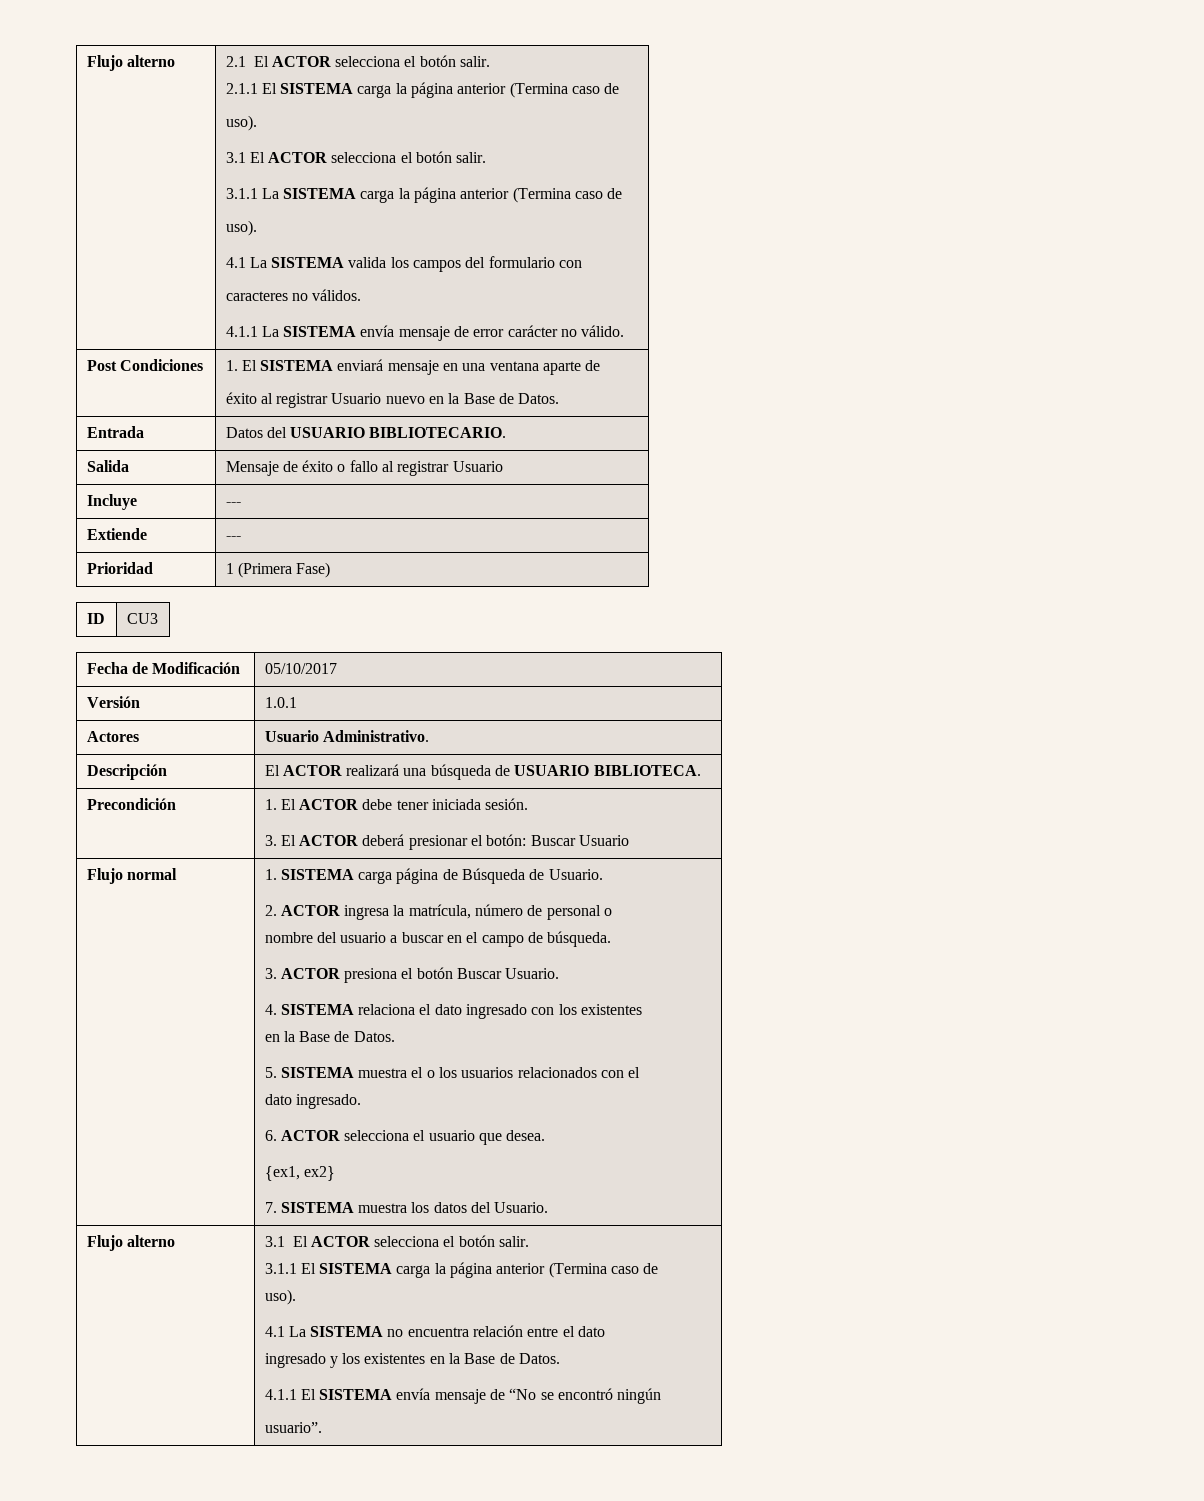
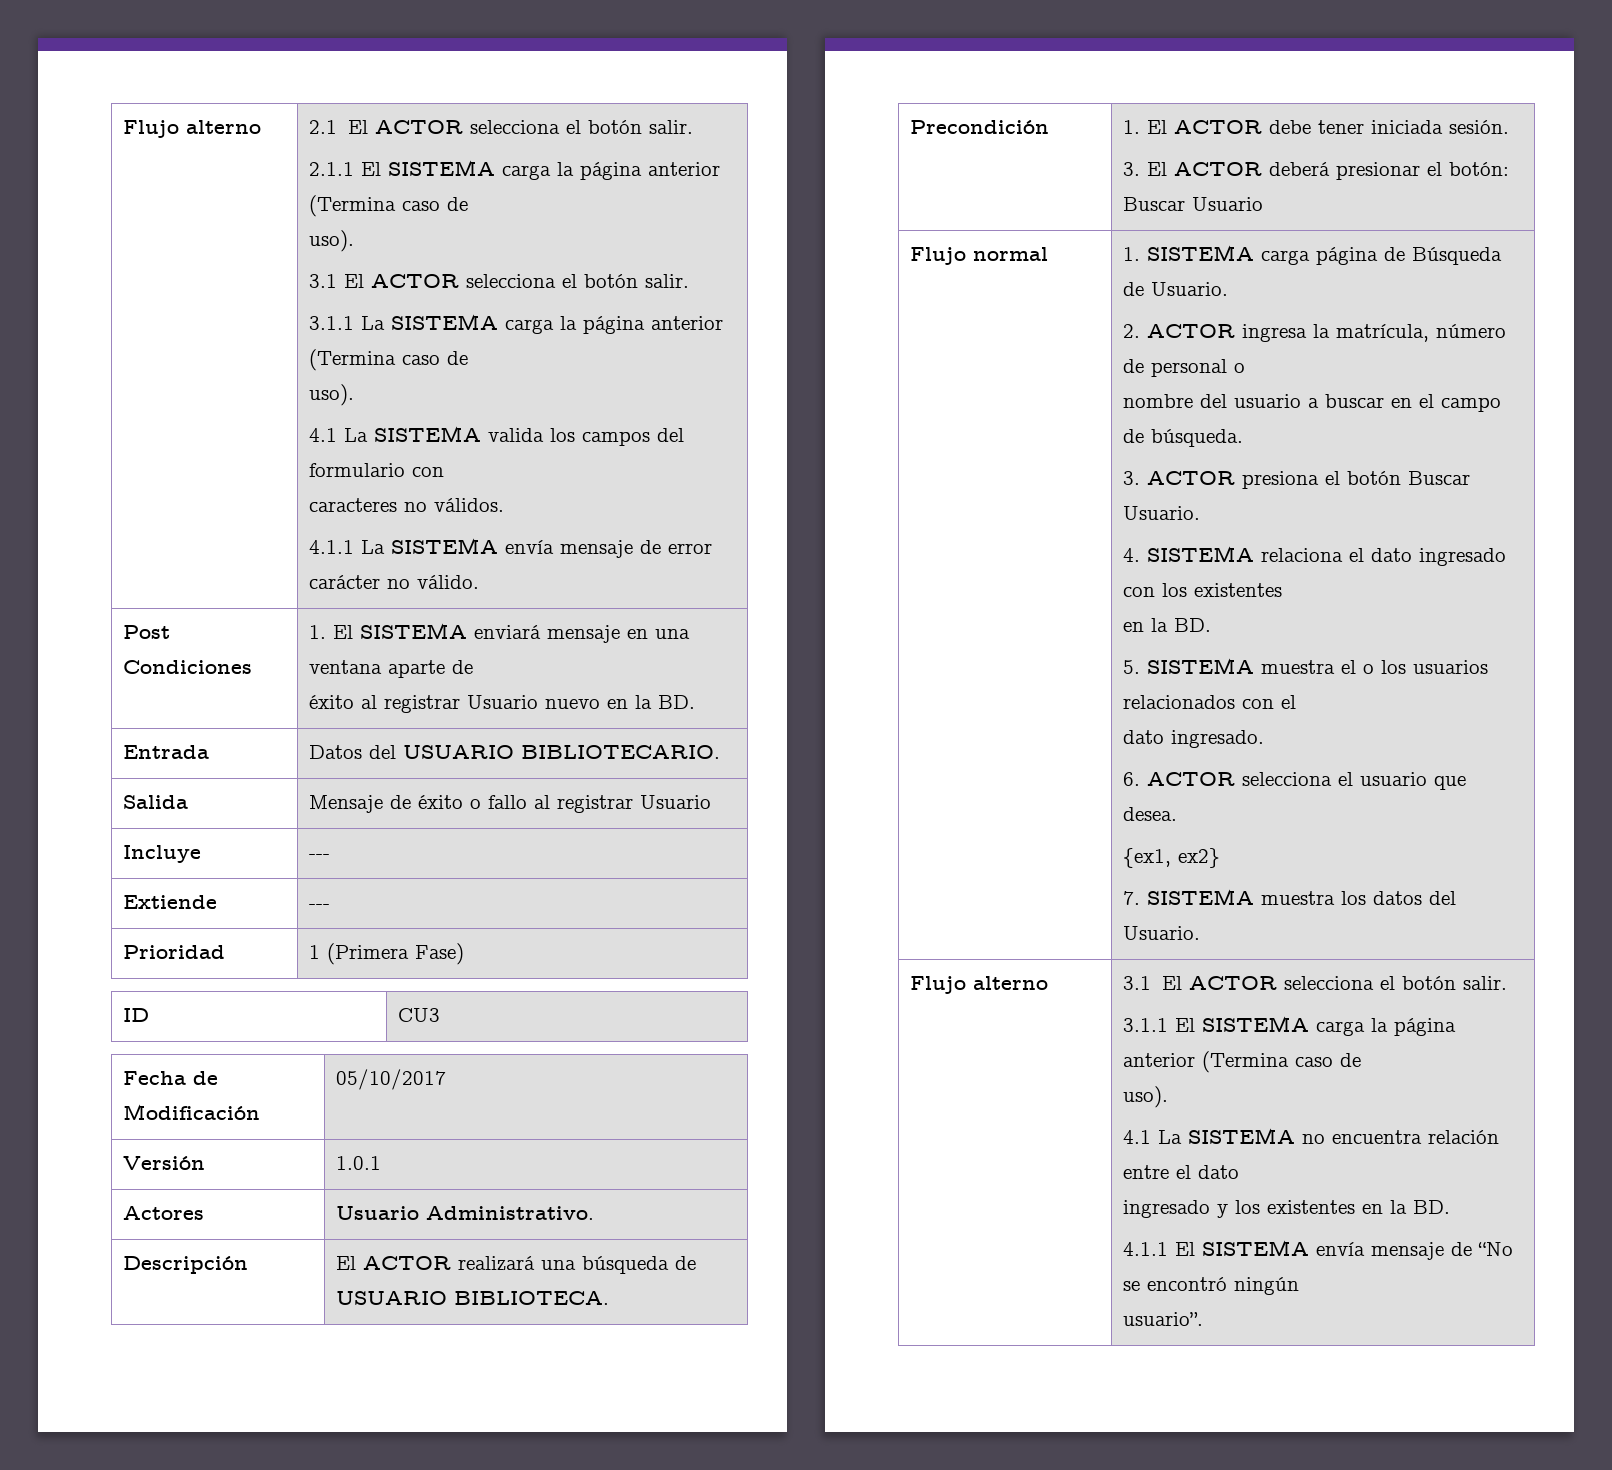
  Post Condiciones | 1. El SISTEMA enviará mensaje en una ventana aparte de
- éxito al registrar Usuario nuevo en la Base de Datos.
+ éxito al registrar Usuario nuevo en la BD.
  4. SISTEMA relaciona el dato ingresado con los existentes
- en la Base de Datos.
+ en la BD.
- ingresado y los existentes en la Base de Datos.
+ ingresado y los existentes en la BD.

